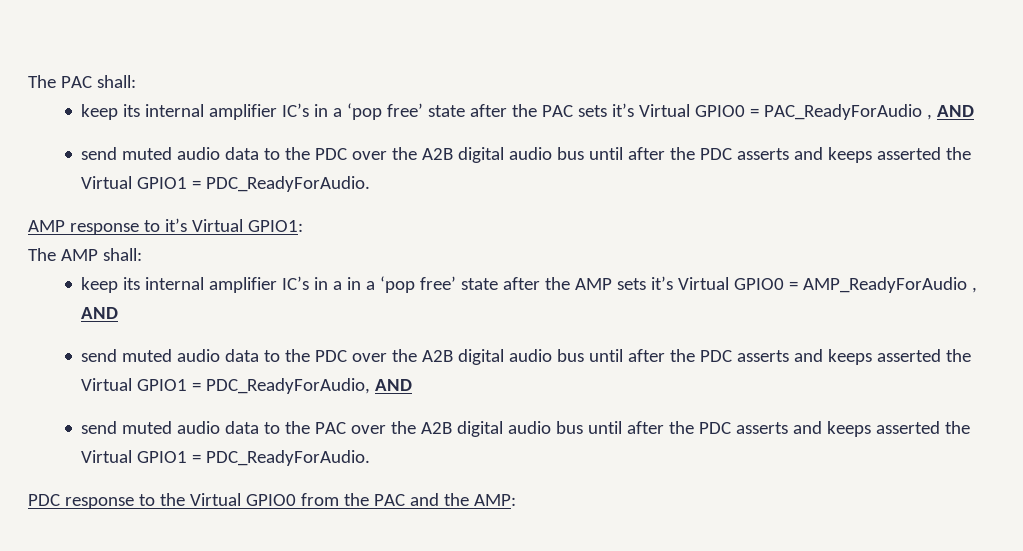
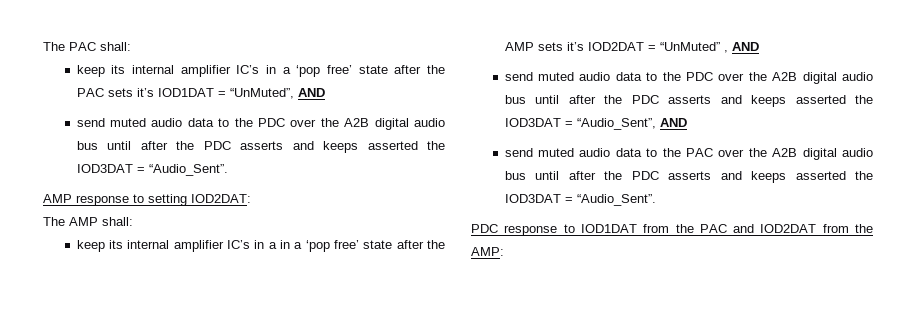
- keep its internal amplifier IC’s in a ‘pop free’ state after the PAC sets it’s Virtual GPIO0 = PAC_ReadyForAudio , AND
+ keep its internal amplifier IC’s in a ‘pop free’ state after the PAC sets it’s IOD1DAT = “UnMuted”, AND
+ send muted audio data to the PDC over the A2B digital audio bus until after the PDC asserts and keeps asserted the IOD3DAT = “Audio_Sent”.
+ AMP response to setting IOD2DAT:
+ The AMP shall:
+ keep its internal amplifier IC’s in a in a ‘pop free’ state after the AMP sets it’s IOD2DAT = “UnMuted” , AND
- send muted audio data to the PDC over the A2B digital audio bus until after the PDC asserts and keeps asserted the Virtual GPIO1 = PDC_ReadyForAudio.
- AMP response to it’s Virtual GPIO1:
- The AMP shall:
- keep its internal amplifier IC’s in a in a ‘pop free’ state after the AMP sets it’s Virtual GPIO0 = AMP_ReadyForAudio , AND
- send muted audio data to the PDC over the A2B digital audio bus until after the PDC asserts and keeps asserted the Virtual GPIO1 = PDC_ReadyForAudio, AND
+ send muted audio data to the PDC over the A2B digital audio bus until after the PDC asserts and keeps asserted the IOD3DAT = “Audio_Sent”, AND
- send muted audio data to the PAC over the A2B digital audio bus until after the PDC asserts and keeps asserted the Virtual GPIO1 = PDC_ReadyForAudio.
+ send muted audio data to the PAC over the A2B digital audio bus until after the PDC asserts and keeps asserted the IOD3DAT = “Audio_Sent”.
- PDC response to the Virtual GPIO0 from the PAC and the AMP:
+ PDC response to IOD1DAT from the PAC and IOD2DAT from the AMP:

